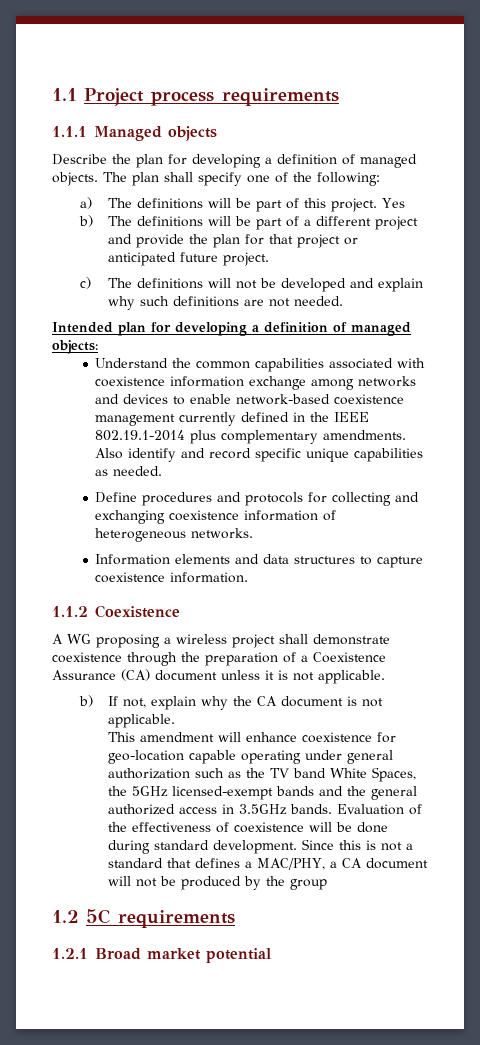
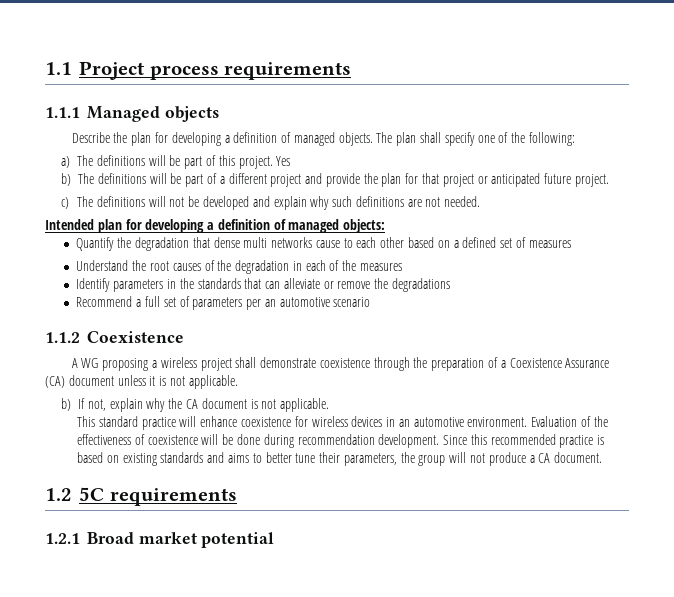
- Understand the common capabilities associated with coexistence information exchange among networks and devices to enable network-based coexistence management currently defined in the IEEE 802.19.1-2014 plus complementary amendments. Also identify and record specific unique capabilities as needed.
- Define procedures and protocols for collecting and exchanging coexistence information of heterogeneous networks.
- Information elements and data structures to capture coexistence information.
+ Quantify the degradation that dense multi networks cause to each other based on a defined set of measures
+ Understand the root causes of the degradation in each of the measures
+ Identify parameters in the standards that can alleviate or remove the degradations
+ Recommend a full set of parameters per an automotive scenario
- This amendment will enhance coexistence for geo-location capable operating under general authorization such as the TV band White Spaces, the 5GHz licensed-exempt bands and the general authorized access in 3.5GHz bands.
+ This standard practice will enhance coexistence for wireless devices in an automotive environment.
- Evaluation of the effectiveness of coexistence will be done during standard development.
+ Evaluation of the effectiveness of coexistence will be done during recommendation development.
- Since this is not a standard that defines a MAC/PHY, a CA document will not be produced by the group
+ Since this recommended practice is based on existing standards and aims to better tune their parameters, the group will not produce a CA document.

